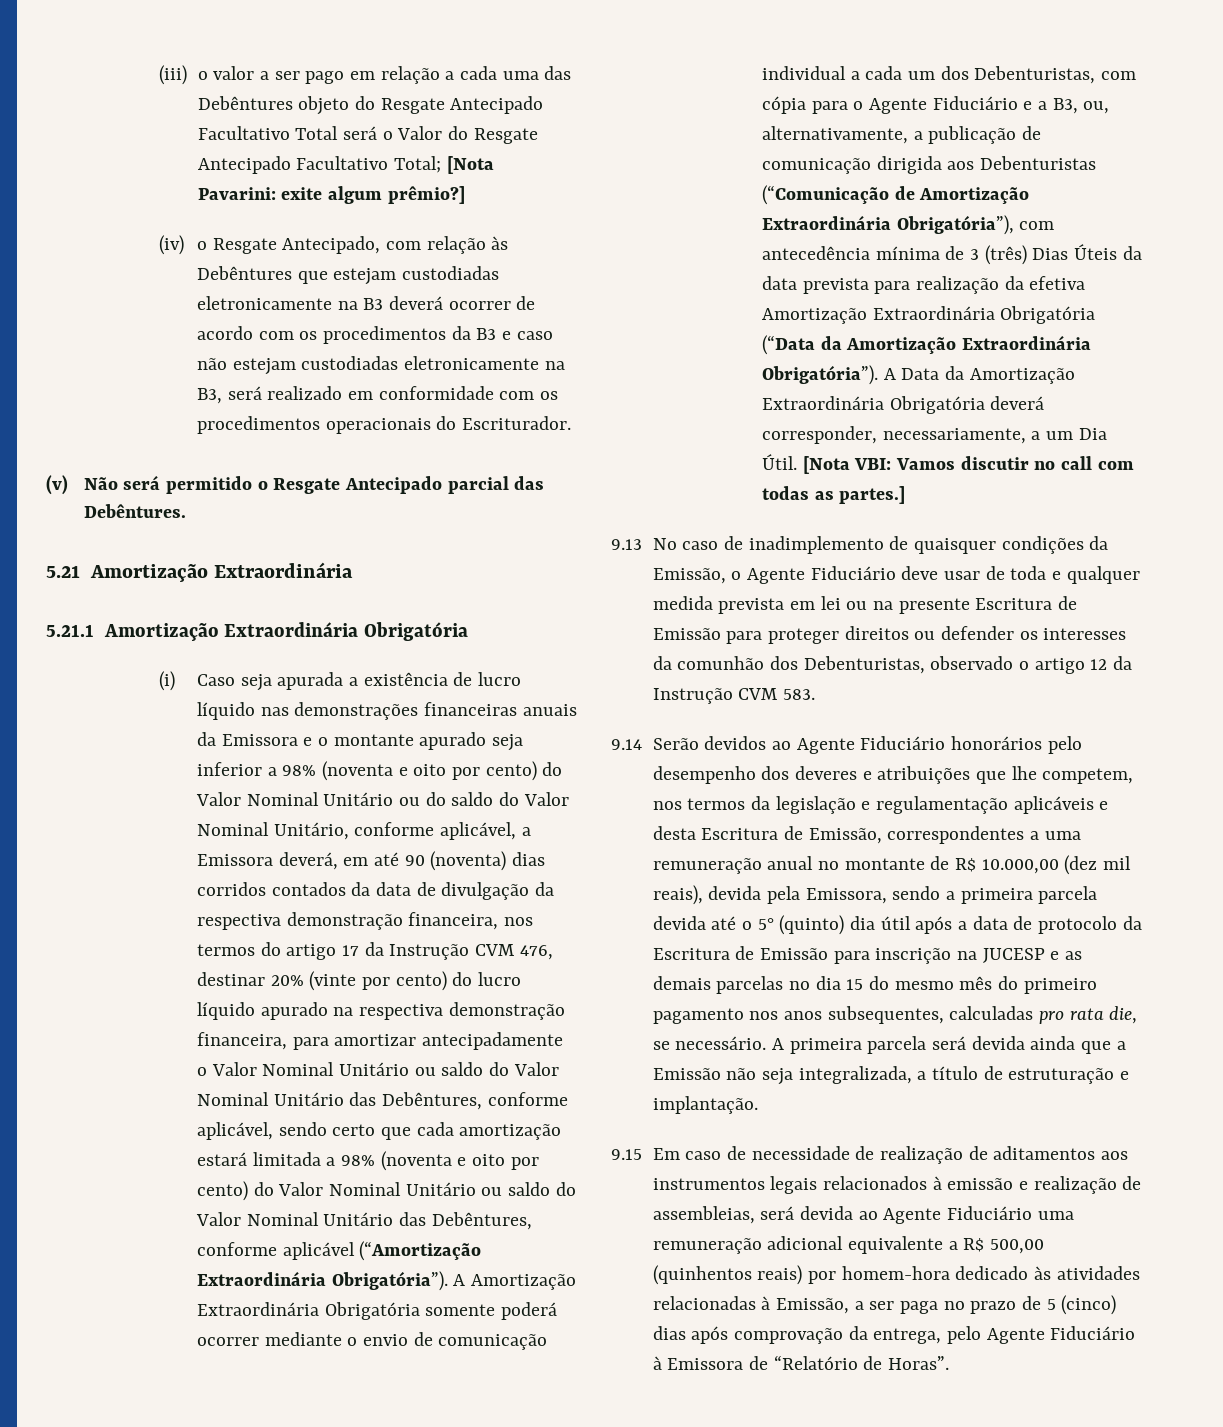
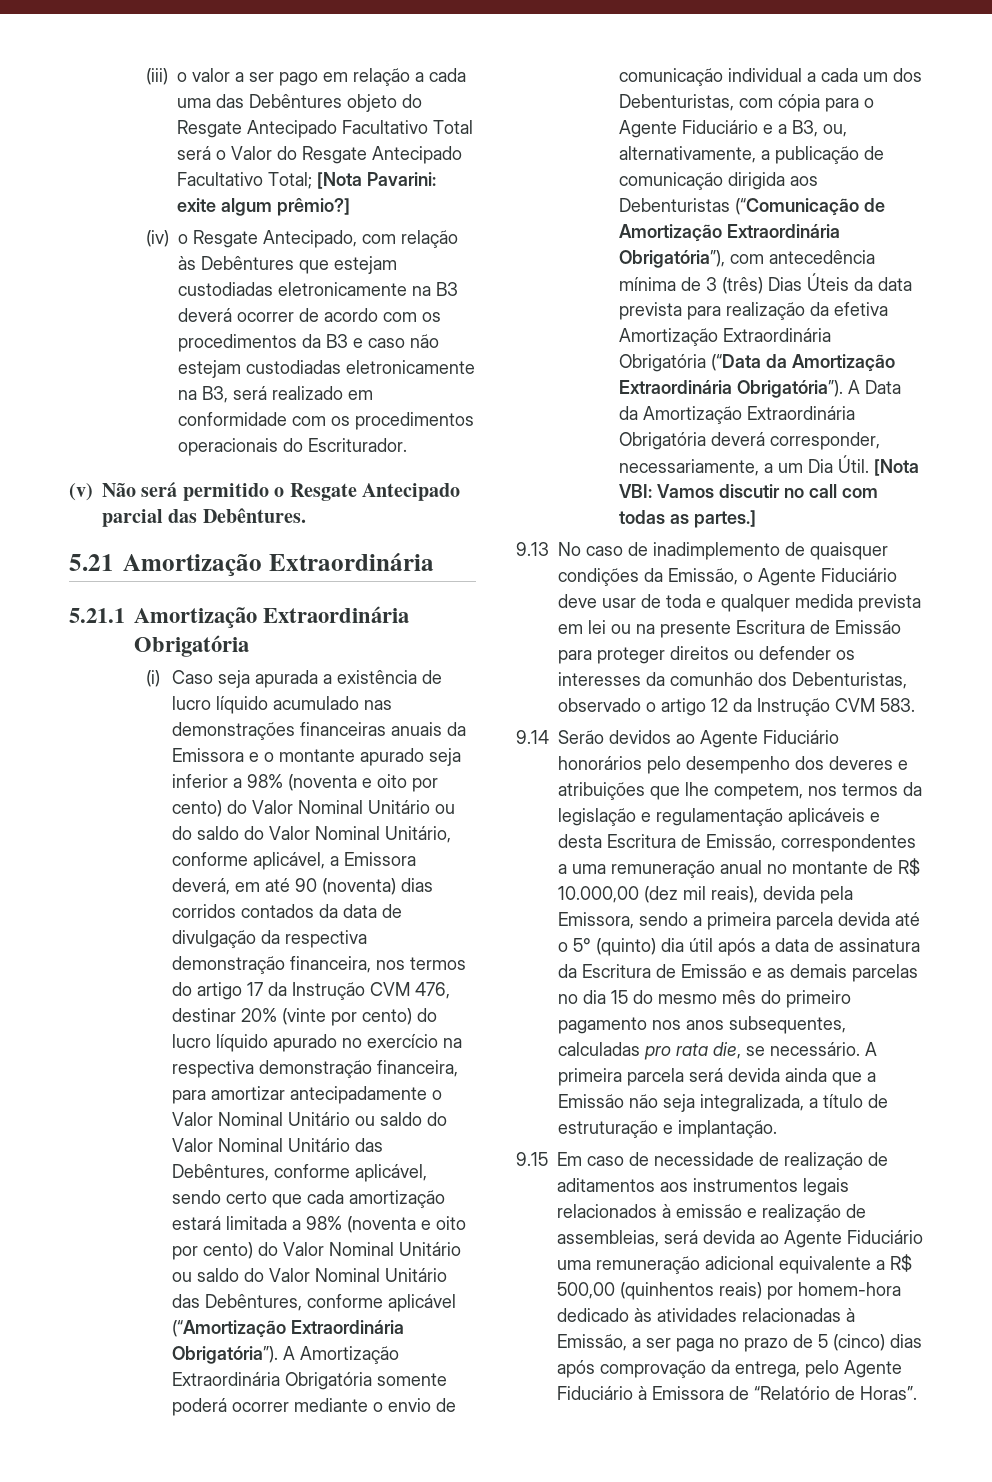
- (i) Caso seja apurada a existência de lucro líquido nas demonstrações financeiras anuais da Emissora e o montante apurado seja inferior a 98% (noventa e oito por cento) do Valor Nominal Unitário ou do saldo do Valor Nominal Unitário, conforme aplicável, a Emissora deverá, em até 90 (noventa) dias corridos contados da data de divulgação da respectiva demonstração financeira, nos termos do artigo 17 da Instrução CVM 476, destinar 20% (vinte por cento) do lucro líquido apurado na respectiva demonstração financeira, para amortizar antecipadamente o Valor Nominal Unitário ou saldo do Valor Nominal Unitário das Debêntures, conforme aplicável, sendo certo que cada amortização estará limitada a 98% (noventa e oito por cento) do Valor Nominal Unitário ou saldo do Valor Nominal Unitário das Debêntures, conforme aplicável (“Amortização Extraordinária Obrigatória”).
+ (i) Caso seja apurada a existência de lucro líquido acumulado nas demonstrações financeiras anuais da Emissora e o montante apurado seja inferior a 98% (noventa e oito por cento) do Valor Nominal Unitário ou do saldo do Valor Nominal Unitário, conforme aplicável, a Emissora deverá, em até 90 (noventa) dias corridos contados da data de divulgação da respectiva demonstração financeira, nos termos do artigo 17 da Instrução CVM 476, destinar 20% (vinte por cento) do lucro líquido apurado no exercício na respectiva demonstração financeira, para amortizar antecipadamente o Valor Nominal Unitário ou saldo do Valor Nominal Unitário das Debêntures, conforme aplicável, sendo certo que cada amortização estará limitada a 98% (noventa e oito por cento) do Valor Nominal Unitário ou saldo do Valor Nominal Unitário das Debêntures, conforme aplicável (“Amortização Extraordinária Obrigatória”).
- 9.14 Serão devidos ao Agente Fiduciário honorários pelo desempenho dos deveres e atribuições que lhe competem, nos termos da legislação e regulamentação aplicáveis e desta Escritura de Emissão, correspondentes a uma remuneração anual no montante de R$ 10.000,00 (dez mil reais), devida pela Emissora, sendo a primeira parcela devida até o 5° (quinto) dia útil após a data de protocolo da Escritura de Emissão para inscrição na JUCESP e as demais parcelas no dia 15 do mesmo mês do primeiro pagamento nos anos subsequentes, calculadas pro rata die, se necessário.
+ 9.14 Serão devidos ao Agente Fiduciário honorários pelo desempenho dos deveres e atribuições que lhe competem, nos termos da legislação e regulamentação aplicáveis e desta Escritura de Emissão, correspondentes a uma remuneração anual no montante de R$ 10.000,00 (dez mil reais), devida pela Emissora, sendo a primeira parcela devida até o 5° (quinto) dia útil após a data de assinatura da Escritura de Emissão e as demais parcelas no dia 15 do mesmo mês do primeiro pagamento nos anos subsequentes, calculadas pro rata die, se necessário.

